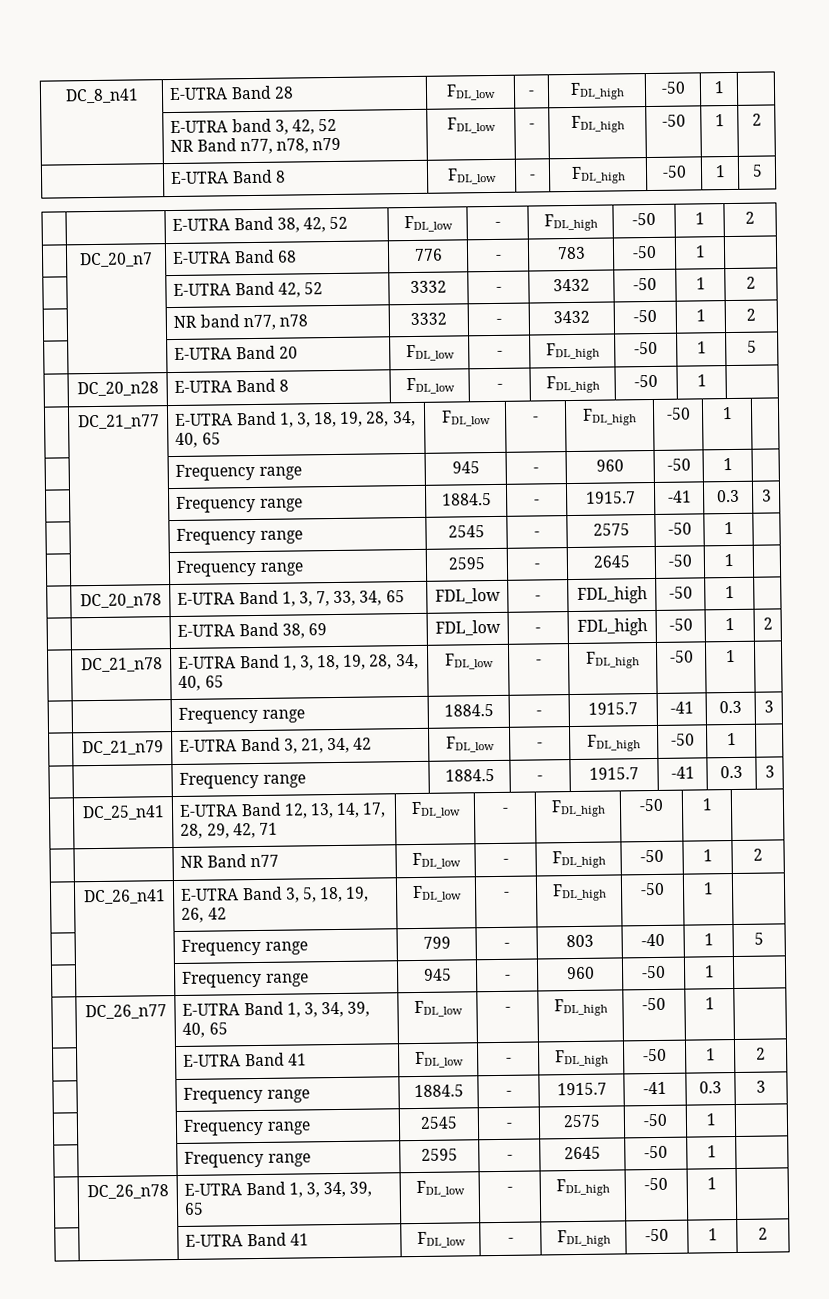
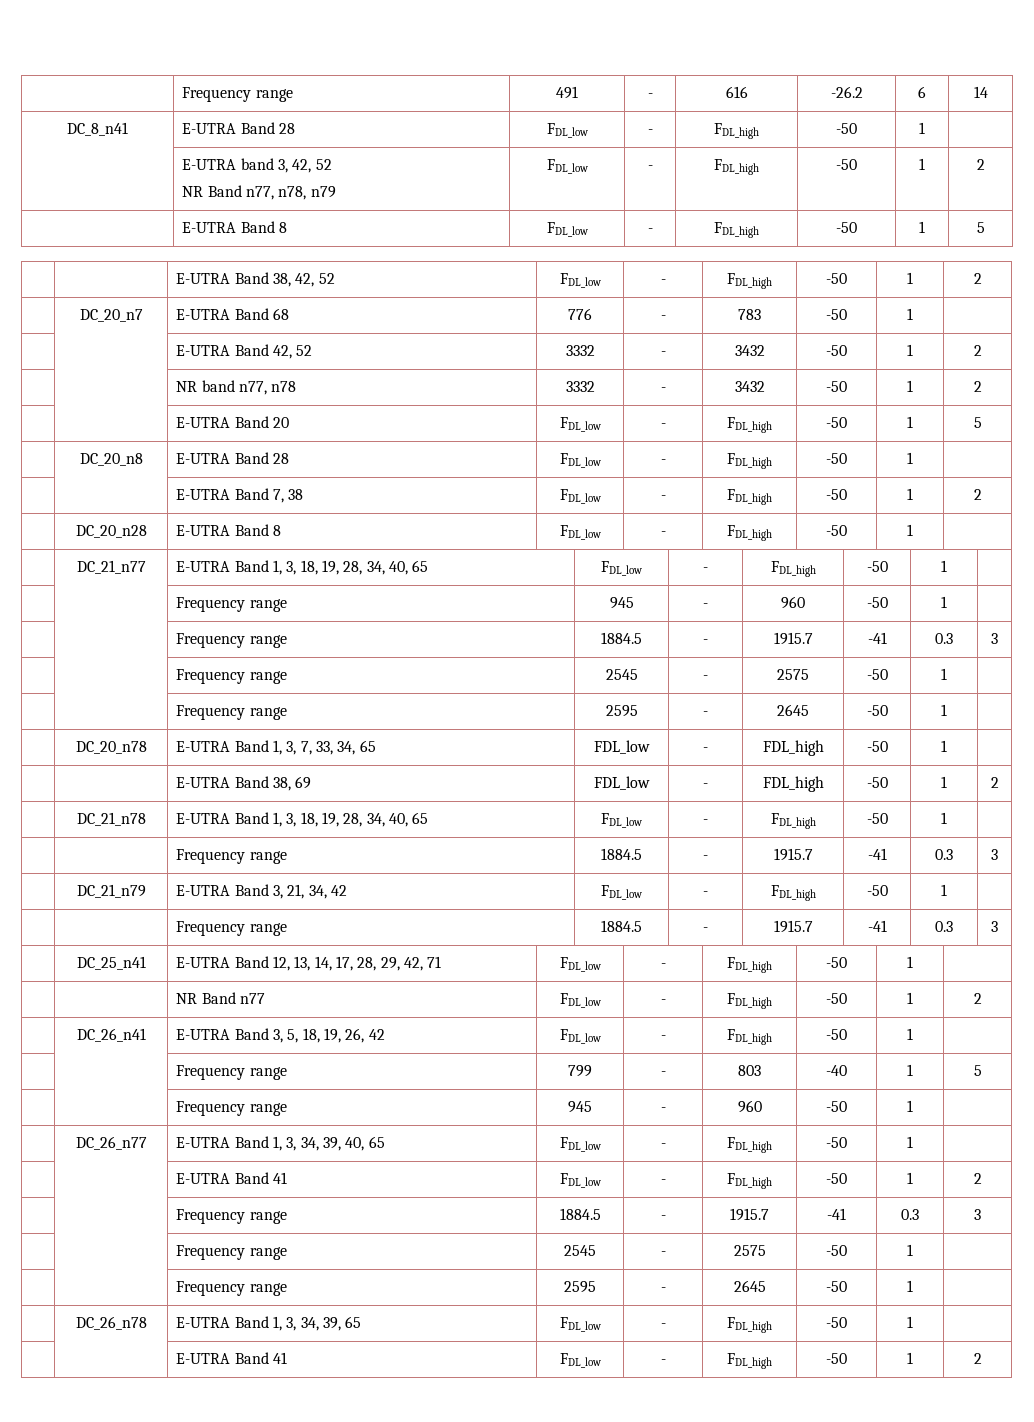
+ | Frequency range | 491 | - | 616 | -26.2 | 6 | 14
+ | DC_20_n8 | E-UTRA Band 28 | FDL_low | - | FDL_high | -50 | 1 |
+ | | E-UTRA Band 7, 38 | FDL_low | - | FDL_high | -50 | 1 | 2

